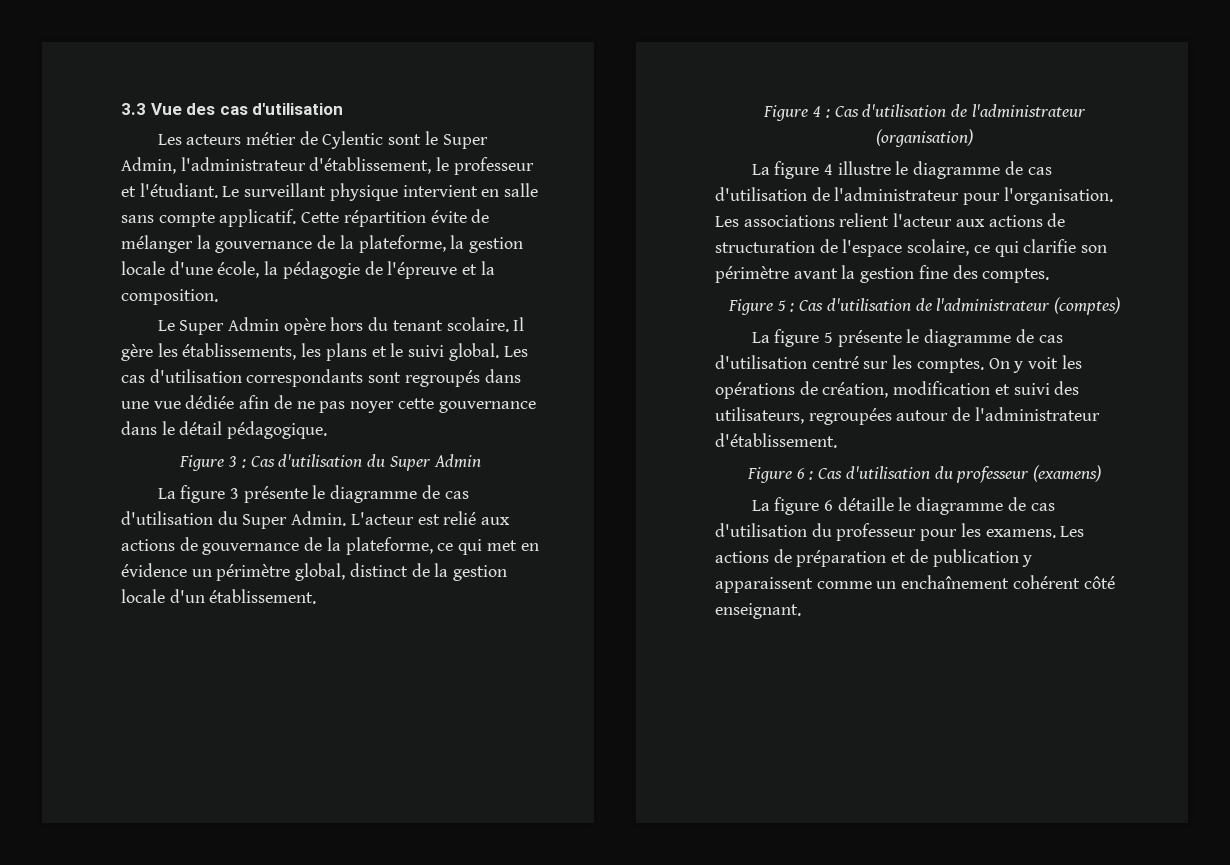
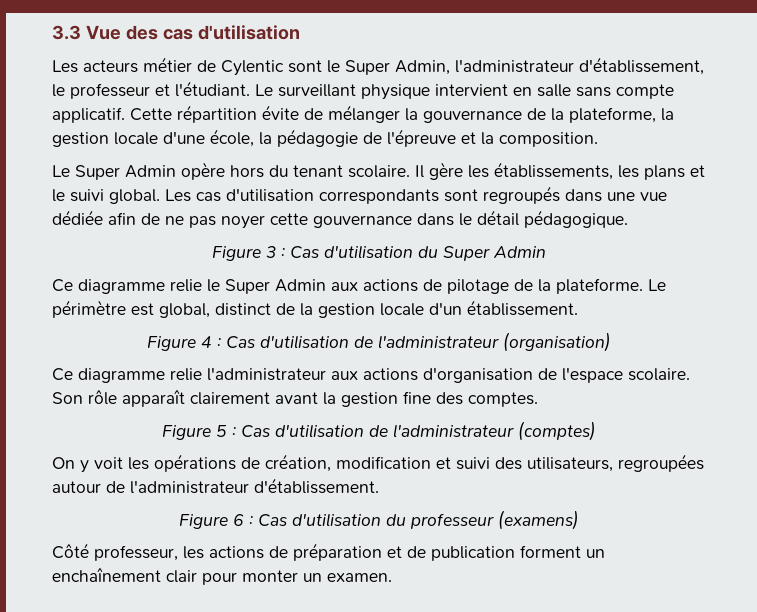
- La figure 3 présente le diagramme de cas d'utilisation du Super Admin. L'acteur est relié aux actions de gouvernance de la plateforme, ce qui met en évidence un périmètre global, distinct de la gestion locale d'un établissement.
+ Ce diagramme relie le Super Admin aux actions de pilotage de la plateforme. Le périmètre est global, distinct de la gestion locale d'un établissement.
- La figure 4 illustre le diagramme de cas d'utilisation de l'administrateur pour l'organisation. Les associations relient l'acteur aux actions de structuration de l'espace scolaire, ce qui clarifie son périmètre avant la gestion fine des comptes.
+ Ce diagramme relie l'administrateur aux actions d'organisation de l'espace scolaire. Son rôle apparaît clairement avant la gestion fine des comptes.
- La figure 5 présente le diagramme de cas d'utilisation centré sur les comptes.
- La figure 6 détaille le diagramme de cas d'utilisation du professeur pour les examens. Les actions de préparation et de publication y apparaissent comme un enchaînement cohérent côté enseignant.
+ Côté professeur, les actions de préparation et de publication forment un enchaînement clair pour monter un examen.

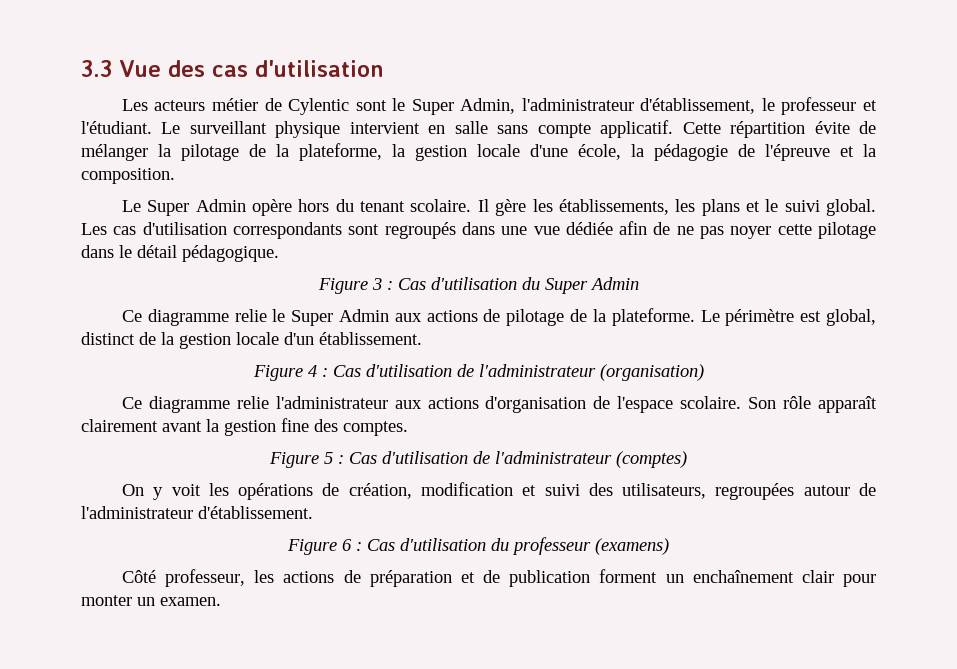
- Cette répartition évite de mélanger la gouvernance de la plateforme, la gestion locale d'une école, la pédagogie de l'épreuve et la composition.
+ Cette répartition évite de mélanger la pilotage de la plateforme, la gestion locale d'une école, la pédagogie de l'épreuve et la composition.
- Les cas d'utilisation correspondants sont regroupés dans une vue dédiée afin de ne pas noyer cette gouvernance dans le détail pédagogique.
+ Les cas d'utilisation correspondants sont regroupés dans une vue dédiée afin de ne pas noyer cette pilotage dans le détail pédagogique.

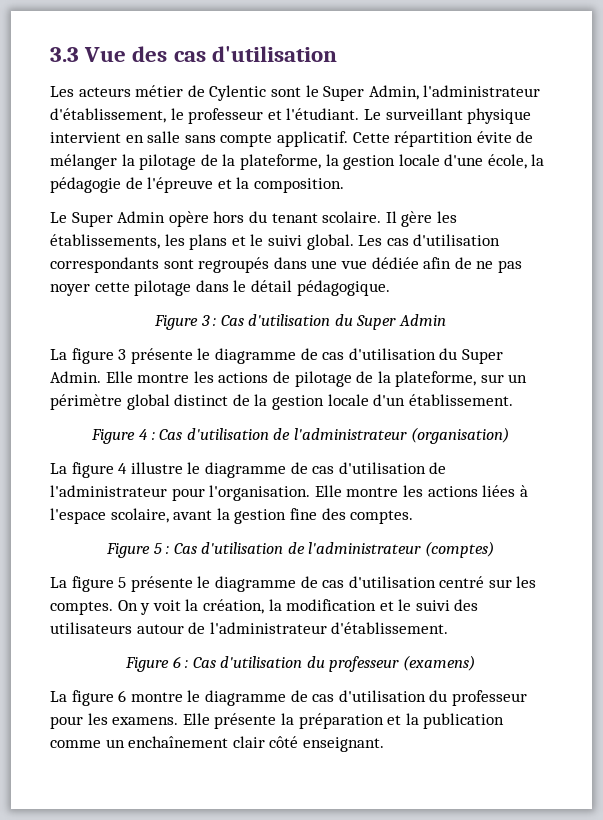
- Ce diagramme relie le Super Admin aux actions de pilotage de la plateforme. Le périmètre est global, distinct de la gestion locale d'un établissement.
+ La figure 3 présente le diagramme de cas d'utilisation du Super Admin. Elle montre les actions de pilotage de la plateforme, sur un périmètre global distinct de la gestion locale d'un établissement.
- Ce diagramme relie l'administrateur aux actions d'organisation de l'espace scolaire. Son rôle apparaît clairement avant la gestion fine des comptes.
+ La figure 4 illustre le diagramme de cas d'utilisation de l'administrateur pour l'organisation. Elle montre les actions liées à l'espace scolaire, avant la gestion fine des comptes.
- On y voit les opérations de création, modification et suivi des utilisateurs, regroupées autour de l'administrateur d'établissement.
+ La figure 5 présente le diagramme de cas d'utilisation centré sur les comptes. On y voit la création, la modification et le suivi des utilisateurs autour de l'administrateur d'établissement.
- Côté professeur, les actions de préparation et de publication forment un enchaînement clair pour monter un examen.
+ La figure 6 montre le diagramme de cas d'utilisation du professeur pour les examens. Elle présente la préparation et la publication comme un enchaînement clair côté enseignant.

